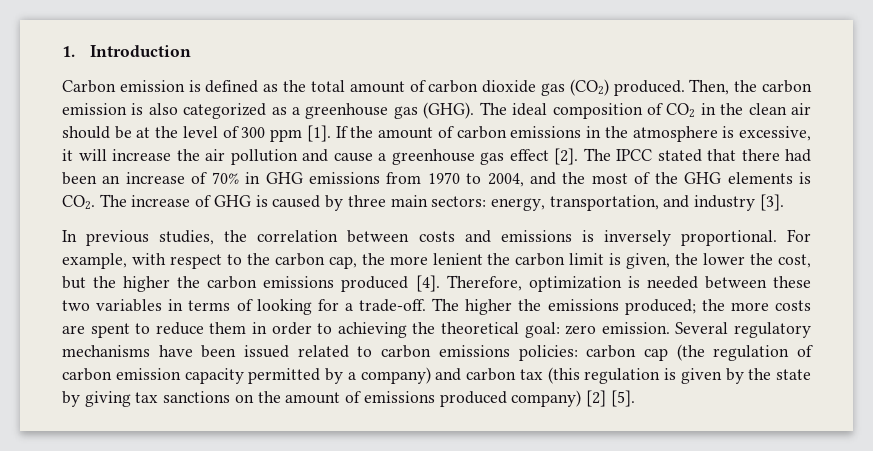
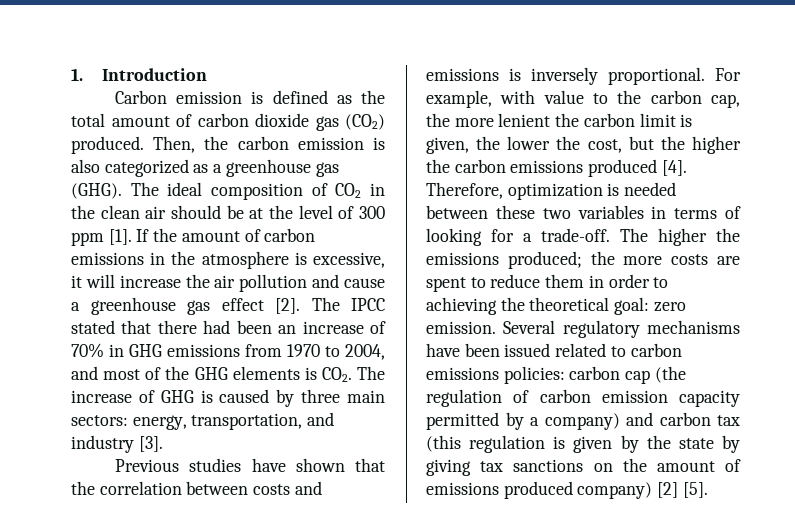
- The IPCC stated that there had been an increase of 70% in GHG emissions from 1970 to 2004, and the most of the GHG elements is CO2. The increase of GHG is caused by three main sectors: energy, transportation, and industry [3].
+ The IPCC stated that there had been an increase of 70% in GHG emissions from 1970 to 2004, and most of the GHG elements is CO2. The increase of GHG is caused by three main sectors: energy, transportation, and industry [3].
- In previous studies, the correlation between costs and emissions is inversely proportional.
+ Previous studies have shown that the correlation between costs and emissions is inversely proportional.
- For example, with respect to the carbon cap, the more lenient the carbon limit is given, the lower the cost, but the higher the carbon emissions produced [4].
+ For example, with value to the carbon cap, the more lenient the carbon limit is given, the lower the cost, but the higher the carbon emissions produced [4].

